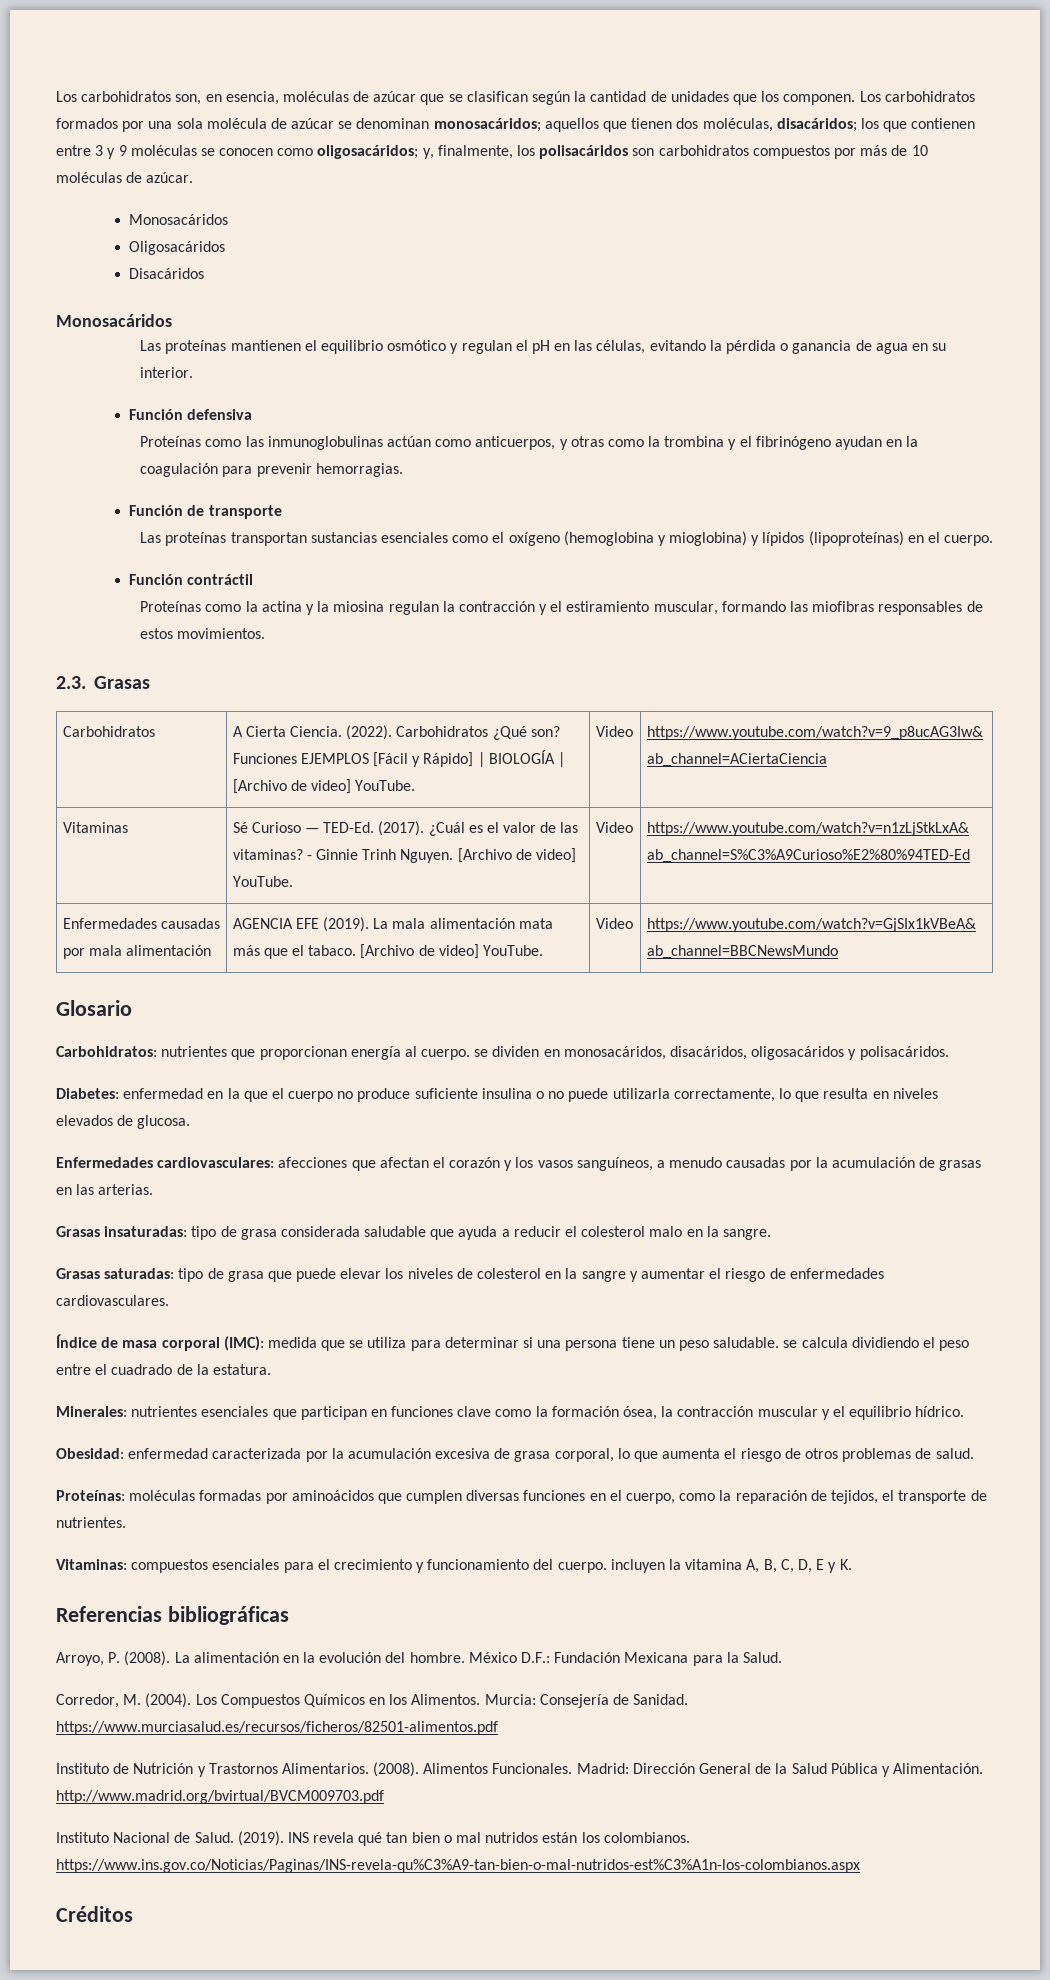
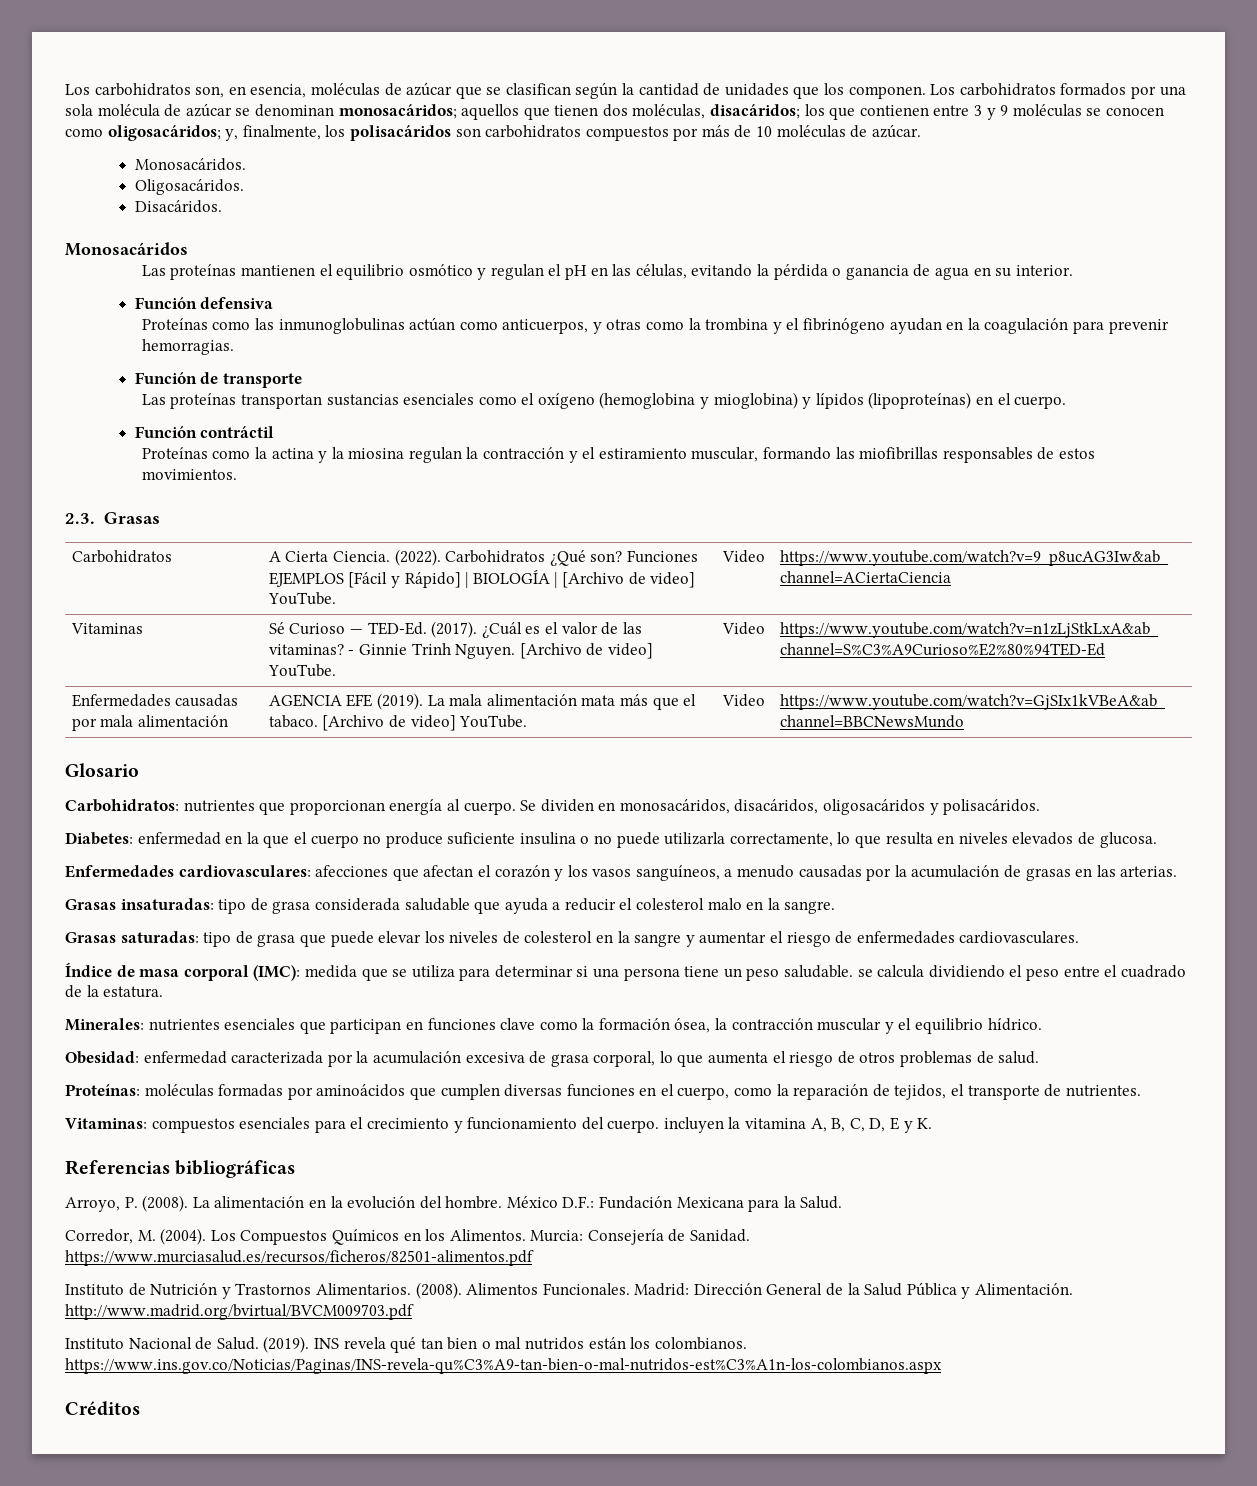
  Los carbohidratos formados por una sola molécula de azúcar se denominan monosacáridos; aquellos que tienen dos moléculas, disacáridos; los que contienen entre 3 y 9 moléculas se conocen como oligosacáridos; y, finalmente, los polisacáridos son carbohidratos compuestos por más de 10 moléculas de azúcar.
- Monosacáridos
- Oligosacáridos
- Disacáridos
+ Monosacáridos.
+ Oligosacáridos.
+ Disacáridos.
- Proteínas como la actina y la miosina regulan la contracción y el estiramiento muscular, formando las miofibras responsables de estos movimientos.
+ Proteínas como la actina y la miosina regulan la contracción y el estiramiento muscular, formando las miofibrillas responsables de estos movimientos.
- Carbohidratos: nutrientes que proporcionan energía al cuerpo. se dividen en monosacáridos, disacáridos, oligosacáridos y polisacáridos.
+ Carbohidratos: nutrientes que proporcionan energía al cuerpo. Se dividen en monosacáridos, disacáridos, oligosacáridos y polisacáridos.

